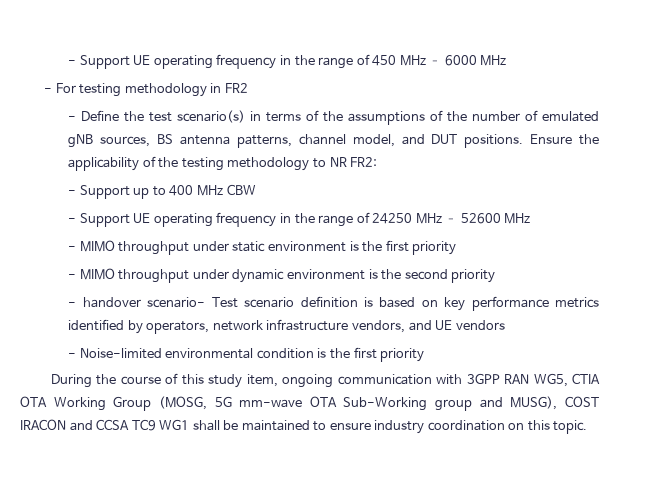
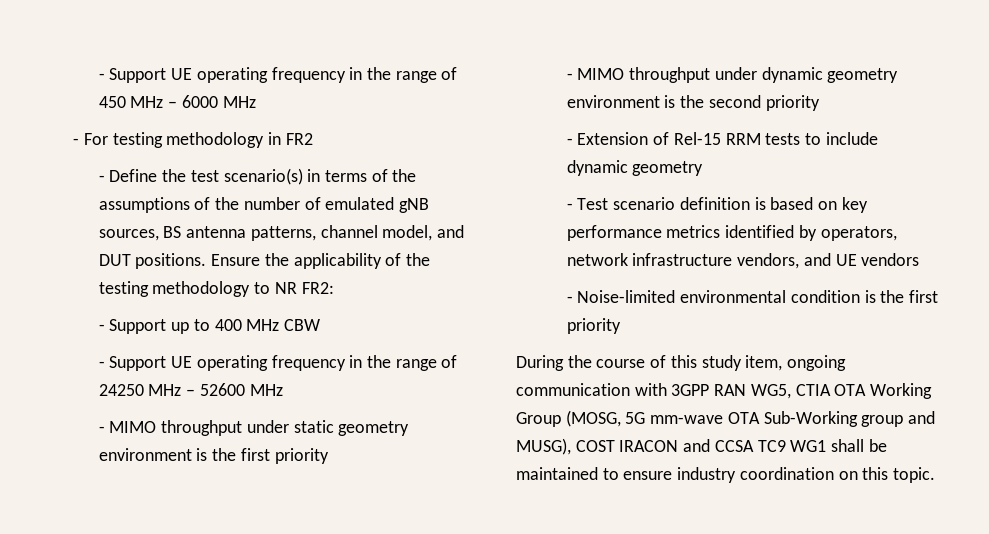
- - MIMO throughput under static environment is the first priority
+ - MIMO throughput under static geometry environment is the first priority
- - MIMO throughput under dynamic environment is the second priority
+ - MIMO throughput under dynamic geometry environment is the second priority
- - handover scenario- Test scenario definition is based on key performance metrics identified by operators, network infrastructure vendors, and UE vendors
+ - Extension of Rel-15 RRM tests to include dynamic geometry
+ - Test scenario definition is based on key performance metrics identified by operators, network infrastructure vendors, and UE vendors

